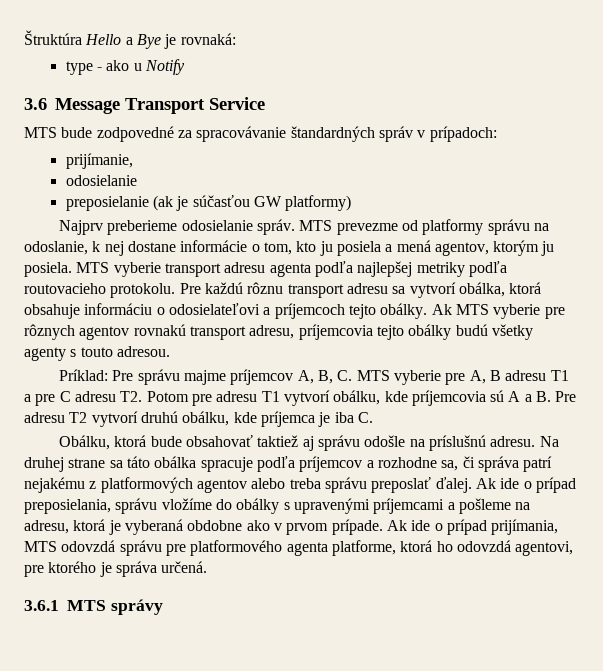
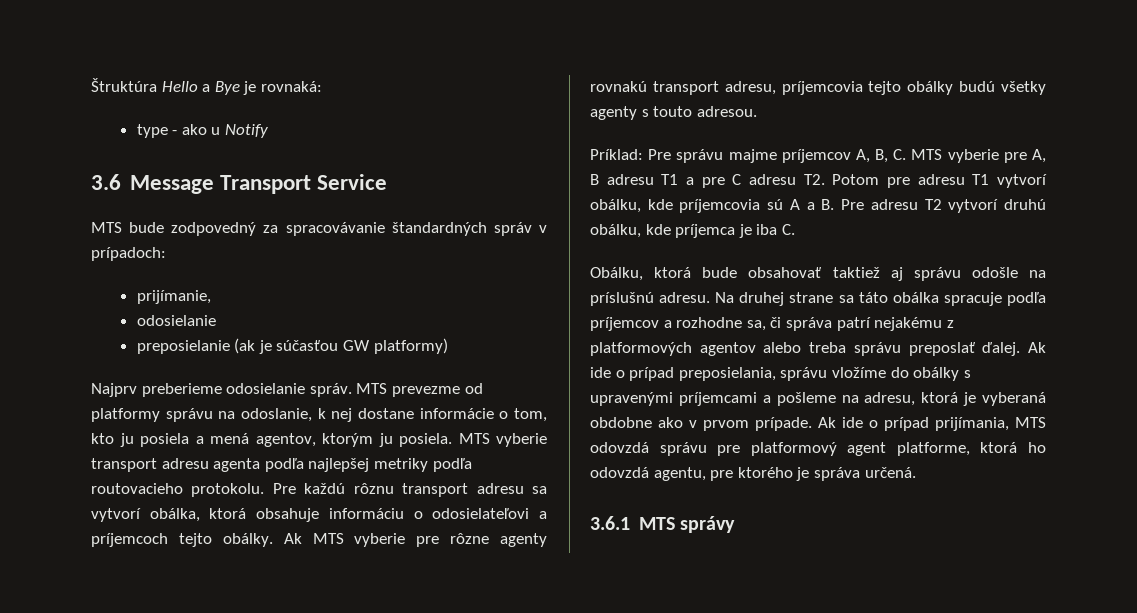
- MTS bude zodpovedné za spracovávanie štandardných správ v prípadoch:
+ MTS bude zodpovedný za spracovávanie štandardných správ v prípadoch:
- Ak MTS vyberie pre rôznych agentov rovnakú transport adresu, príjemcovia tejto obálky budú všetky agenty s touto adresou.
+ Ak MTS vyberie pre rôzne agenty rovnakú transport adresu, príjemcovia tejto obálky budú všetky agenty s touto adresou.
- Ak ide o prípad prijímania, MTS odovzdá správu pre platformového agenta platforme, ktorá ho odovzdá agentovi, pre ktorého je správa určená.
+ Ak ide o prípad prijímania, MTS odovzdá správu pre platformový agent platforme, ktorá ho odovzdá agentu, pre ktorého je správa určená.

